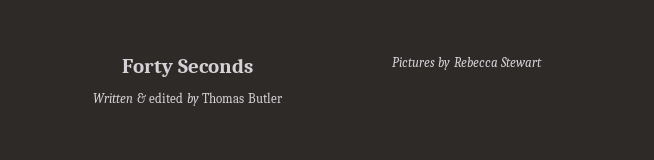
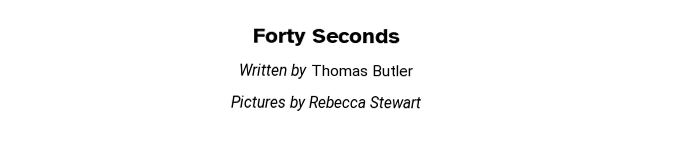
- Written & edited by Thomas Butler
+ Written by Thomas Butler

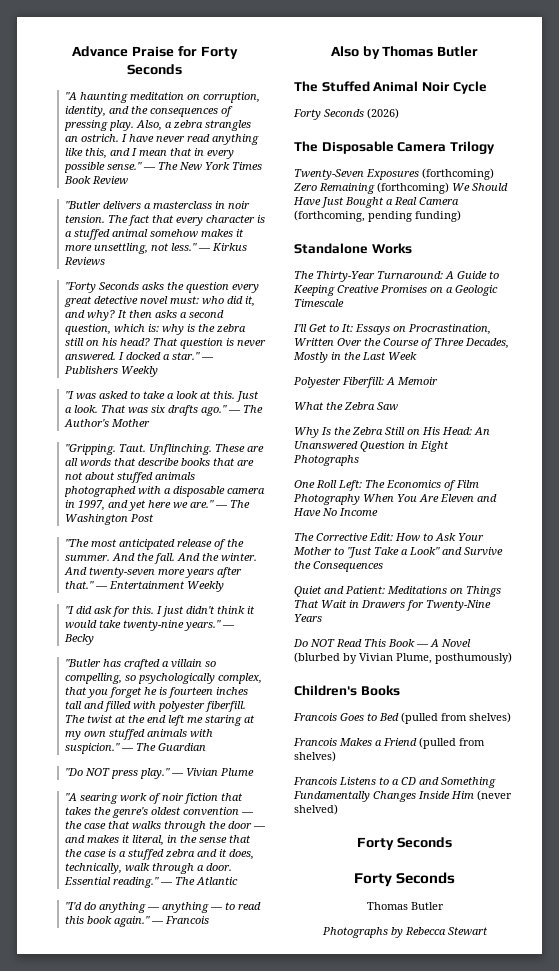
+ Advance Praise for Forty Seconds
+ "A haunting meditation on corruption, identity, and the consequences of pressing play. Also, a zebra strangles an ostrich. I have never read anything like this, and I mean that in every possible sense." — The New York Times Book Review
+ "Butler delivers a masterclass in noir tension. The fact that every character is a stuffed animal somehow makes it more unsettling, not less." — Kirkus Reviews
+ "Forty Seconds asks the question every great detective novel must: who did it, and why? It then asks a second question, which is: why is the zebra still on his head? That question is never answered. I docked a star." — Publishers Weekly
+ "I was asked to take a look at this. Just a look. That was six drafts ago." — The Author's Mother
+ "Gripping. Taut. Unflinching. These are all words that describe books that are not about stuffed animals photographed with a disposable camera in 1997, and yet here we are." — The Washington Post
+ "The most anticipated release of the summer. And the fall. And the winter. And twenty-seven more years after that." — Entertainment Weekly
+ "I did ask for this. I just didn't think it would take twenty-nine years." — Becky
+ "Butler has crafted a villain so compelling, so psychologically complex, that you forget he is fourteen inches tall and filled with polyester fiberfill. The twist at the end left me staring at my own stuffed animals with suspicion." — The Guardian
+ "Do NOT press play." — Vivian Plume
+ "A searing work of noir fiction that takes the genre's oldest convention — the case that walks through the door — and makes it literal, in the sense that the case is a stuffed zebra and it does, technically, walk through a door. Essential reading." — The Atlantic
+ "I'd do anything — anything — to read this book again." — Francois
+ Also by Thomas Butler
+ The Stuffed Animal Noir Cycle
+ Forty Seconds (2026)
+ The Disposable Camera Trilogy
+ Twenty-Seven Exposures (forthcoming) Zero Remaining (forthcoming) We Should Have Just Bought a Real Camera (forthcoming, pending funding)
+ Standalone Works
+ The Thirty-Year Turnaround: A Guide to Keeping Creative Promises on a Geologic Timescale
+ I'll Get to It: Essays on Procrastination, Written Over the Course of Three Decades, Mostly in the Last Week
+ Polyester Fiberfill: A Memoir
+ What the Zebra Saw
+ Why Is the Zebra Still on His Head: An Unanswered Question in Eight Photographs
+ One Roll Left: The Economics of Film Photography When You Are Eleven and Have No Income
+ The Corrective Edit: How to Ask Your Mother to "Just Take a Look" and Survive the Consequences
+ Quiet and Patient: Meditations on Things That Wait in Drawers for Twenty-Nine Years
+ Do NOT Read This Book — A Novel (blurbed by Vivian Plume, posthumously)
+ Children's Books
+ Francois Goes to Bed (pulled from shelves)
+ Francois Makes a Friend (pulled from shelves)
+ Francois Listens to a CD and Something Fundamentally Changes Inside Him (never shelved)
  Forty Seconds
- Written by Thomas Butler
- Pictures by Rebecca Stewart
+ Forty Seconds
+ Thomas Butler
+ Photographs by Rebecca Stewart

